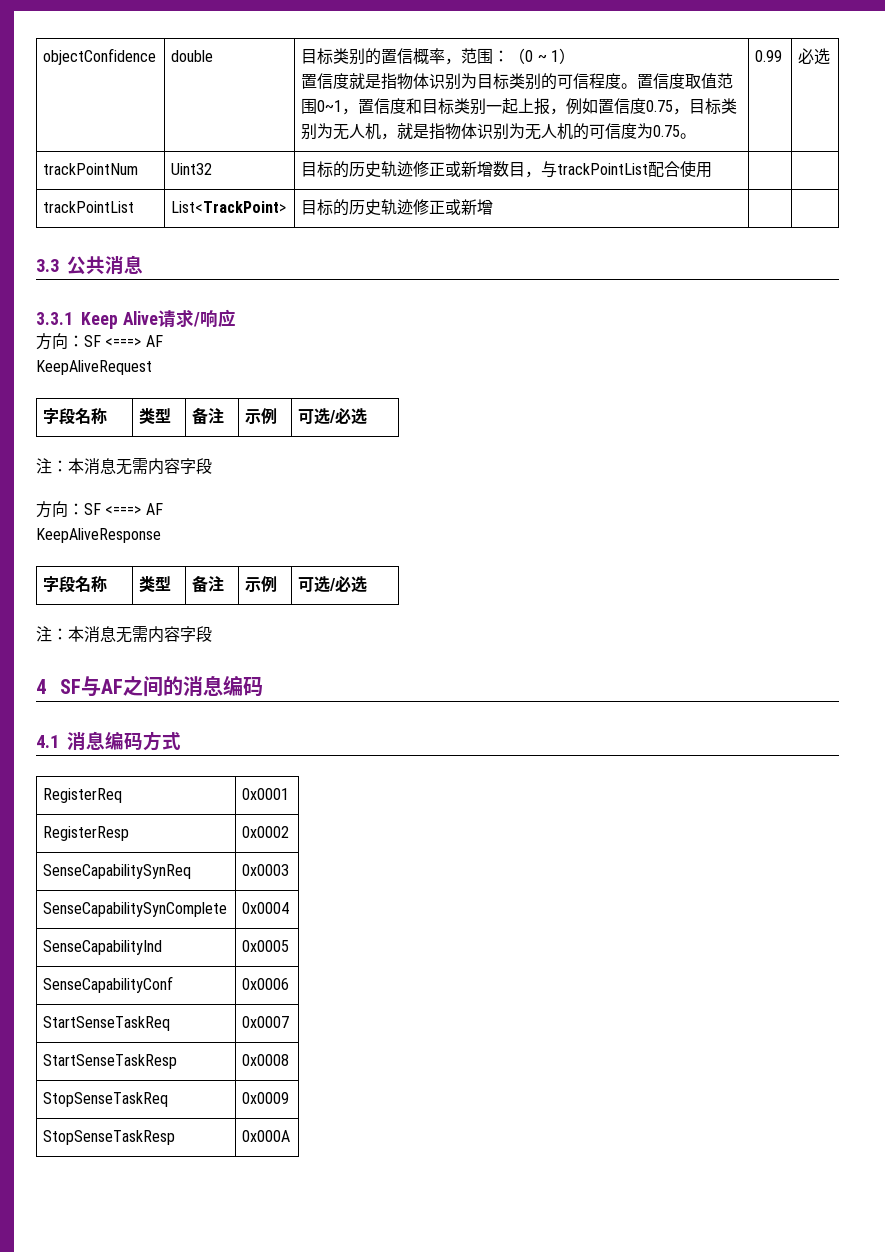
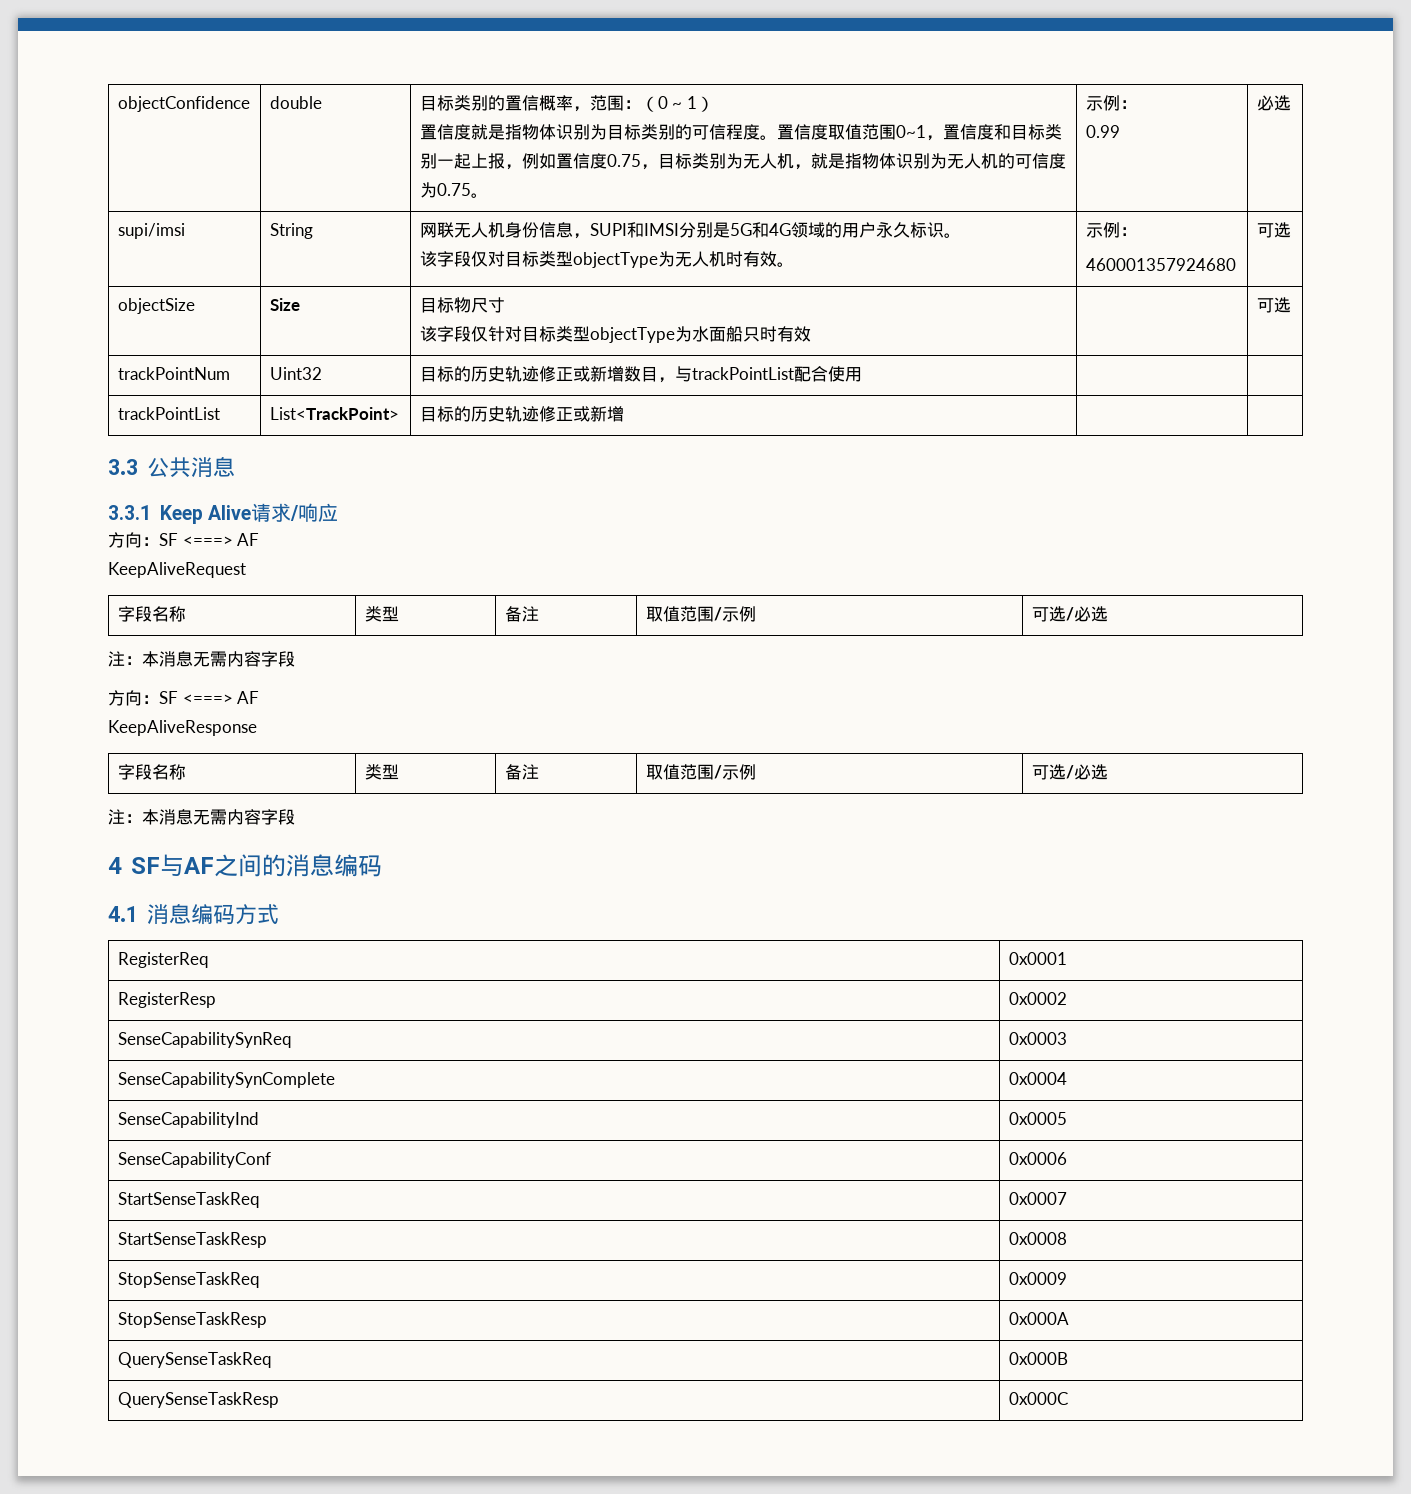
- 置信度取值范围0~1，置信度和目标类别一起上报，例如置信度0.75，目标类别为无人机，就是指物体识别为无人机的可信度为0.75。
+ 置信度取值范围0~1，置信度和目标类别一起上报，例如置信度0.75，目标类别为无人机，就是指物体识别为无人机的可信度为0.75。 | 示例：
+ supi/imsi | String | 网联无人机身份信息，SUPI和IMSI分别是5G和4G领域的用户永久标识。
+ 该字段仅对目标类型objectType为无人机时有效。 | 示例：
+ 460001357924680 | 可选
+ objectSize | Size | 目标物尺寸
+ 该字段仅针对目标类型objectType为水面船只时有效 | | 可选
  KeepAliveRequest
- 字段名称 | 类型 | 备注 | 示例 | 可选/必选
+ 字段名称 | 类型 | 备注 | 取值范围/示例 | 可选/必选
  KeepAliveResponse
- 字段名称 | 类型 | 备注 | 示例 | 可选/必选
+ 字段名称 | 类型 | 备注 | 取值范围/示例 | 可选/必选
+ QuerySenseTaskReq | 0x000B
+ QuerySenseTaskResp | 0x000C

